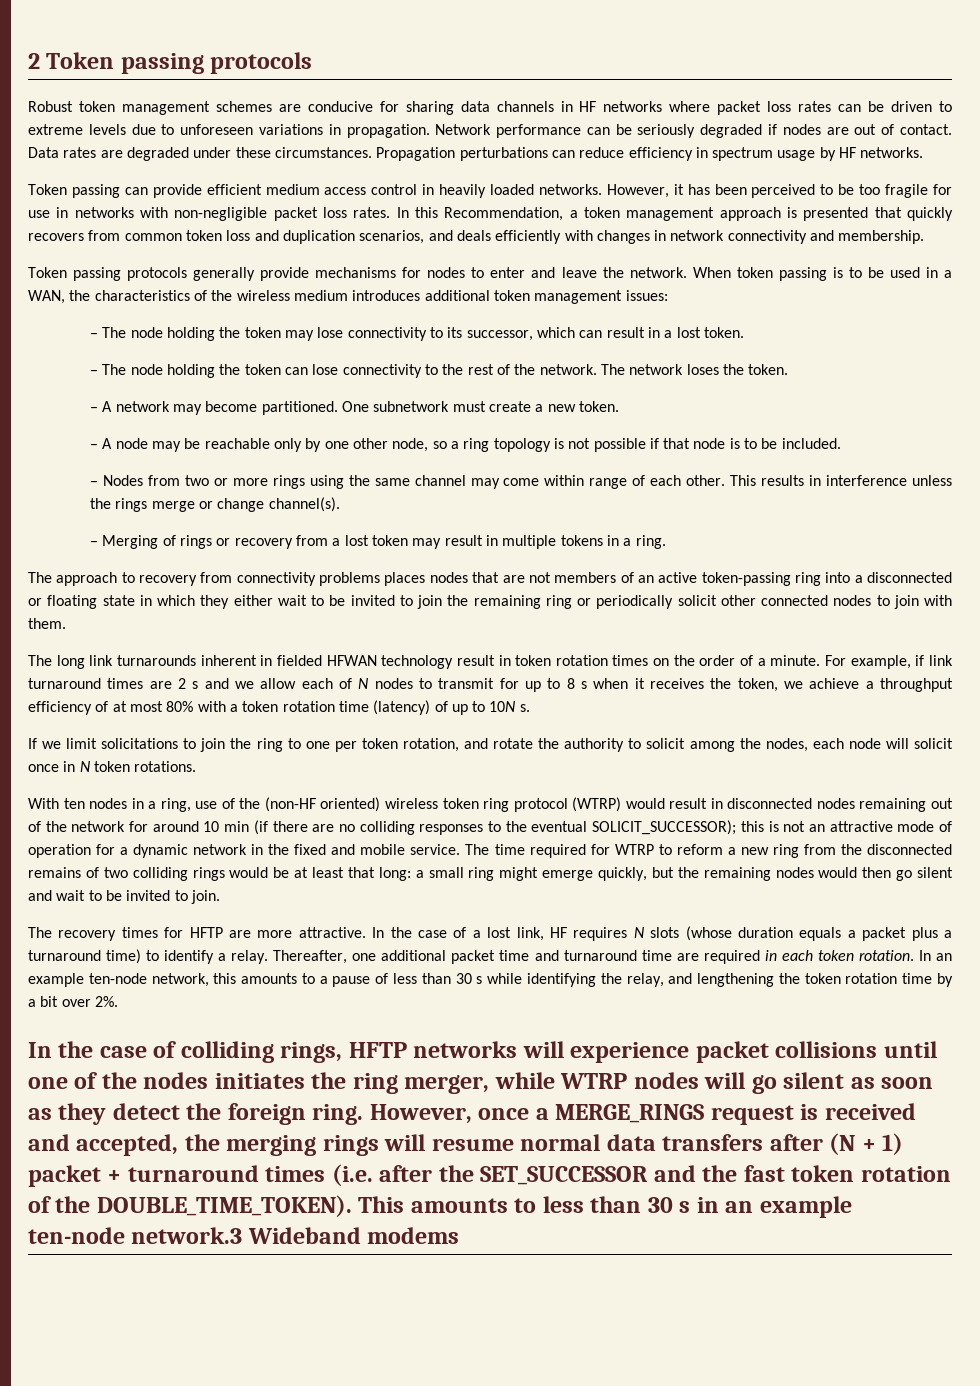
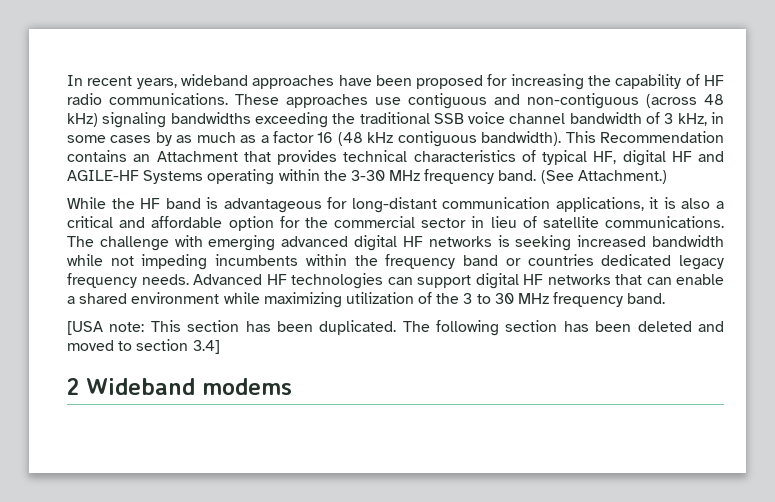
- 2 Token passing protocols
- Robust token management schemes are conducive for sharing data channels in HF networks where packet loss rates can be driven to extreme levels due to unforeseen variations in propagation. Network performance can be seriously degraded if nodes are out of contact. Data rates are degraded under these circumstances. Propagation perturbations can reduce efficiency in spectrum usage by HF networks.
- Token passing can provide efficient medium access control in heavily loaded networks. However, it has been perceived to be too fragile for use in networks with non-negligible packet loss rates. In this Recommendation, a token management approach is presented that quickly recovers from common token loss and duplication scenarios, and deals efficiently with changes in network connectivity and membership.
- Token passing protocols generally provide mechanisms for nodes to enter and leave the network. When token passing is to be used in a WAN, the characteristics of the wireless medium introduces additional token management issues:
- – The node holding the token may lose connectivity to its successor, which can result in a lost token.
- – The node holding the token can lose connectivity to the rest of the network. The network loses the token.
- – A network may become partitioned. One subnetwork must create a new token.
- – A node may be reachable only by one other node, so a ring topology is not possible if that node is to be included.
- – Nodes from two or more rings using the same channel may come within range of each other. This results in interference unless the rings merge or change channel(s).
- – Merging of rings or recovery from a lost token may result in multiple tokens in a ring.
- The approach to recovery from connectivity problems places nodes that are not members of an active token-passing ring into a disconnected or floating state in which they either wait to be invited to join the remaining ring or periodically solicit other connected nodes to join with them.
- The long link turnarounds inherent in fielded HFWAN technology result in token rotation times on the order of a minute. For example, if link turnaround times are 2 s and we allow each of N nodes to transmit for up to 8 s when it receives the token, we achieve a throughput efficiency of at most 80% with a token rotation time (latency) of up to 10N s.
- If we limit solicitations to join the ring to one per token rotation, and rotate the authority to solicit among the nodes, each node will solicit once in N token rotations.
- With ten nodes in a ring, use of the (non-HF oriented) wireless token ring protocol (WTRP) would result in disconnected nodes remaining out of the network for around 10 min (if there are no colliding responses to the eventual SOLICIT_SUCCESSOR); this is not an attractive mode of operation for a dynamic network in the fixed and mobile service. The time required for WTRP to reform a new ring from the disconnected remains of two colliding rings would be at least that long: a small ring might emerge quickly, but the remaining nodes would then go silent and wait to be invited to join.
- The recovery times for HFTP are more attractive. In the case of a lost link, HF requires N slots (whose duration equals a packet plus a turnaround time) to identify a relay. Thereafter, one additional packet time and turnaround time are required in each token rotation. In an example ten-node network, this amounts to a pause of less than 30 s while identifying the relay, and lengthening the token rotation time by a bit over 2%.
- In the case of colliding rings, HFTP networks will experience packet collisions until one of the nodes initiates the ring merger, while WTRP nodes will go silent as soon as they detect the foreign ring. However, once a MERGE_RINGS request is received and accepted, the merging rings will resume normal data transfers after (N + 1) packet + turnaround times (i.e. after the SET_SUCCESSOR and the fast token rotation of the DOUBLE_TIME_TOKEN). This amounts to less than 30 s in an example ten-node network.3 Wideband modems
+ In recent years, wideband approaches have been proposed for increasing the capability of HF radio communications. These approaches use contiguous and non-contiguous (across 48 kHz) signaling bandwidths exceeding the traditional SSB voice channel bandwidth of 3 kHz, in some cases by as much as a factor 16 (48 kHz contiguous bandwidth). This Recommendation contains an Attachment that provides technical characteristics of typical HF, digital HF and AGILE-HF Systems operating within the 3-30 MHz frequency band. (See Attachment.)
+ While the HF band is advantageous for long-distant communication applications, it is also a critical and affordable option for the commercial sector in lieu of satellite communications. The challenge with emerging advanced digital HF networks is seeking increased bandwidth while not impeding incumbents within the frequency band or countries dedicated legacy frequency needs. Advanced HF technologies can support digital HF networks that can enable a shared environment while maximizing utilization of the 3 to 30 MHz frequency band.
+ [USA note: This section has been duplicated. The following section has been deleted and moved to section 3.4]
+ 2 Wideband modems

